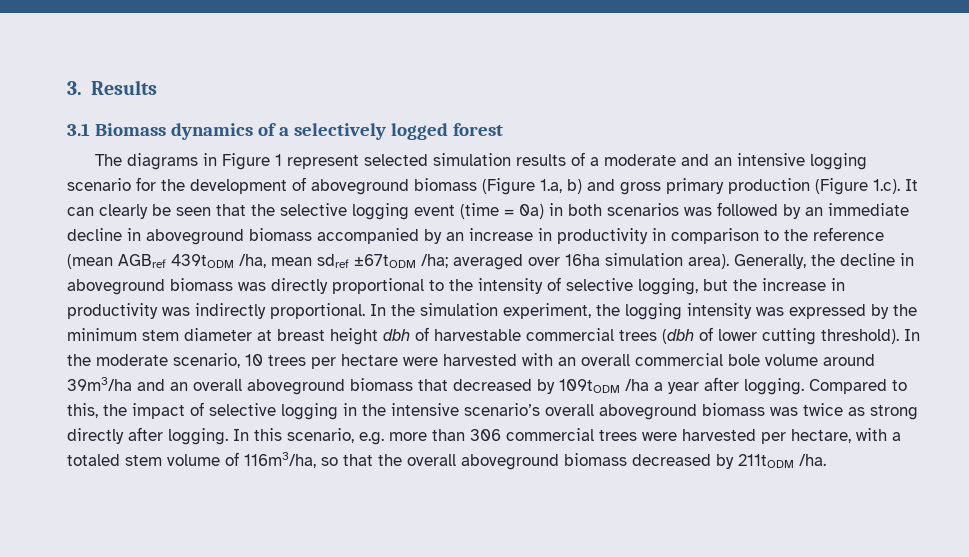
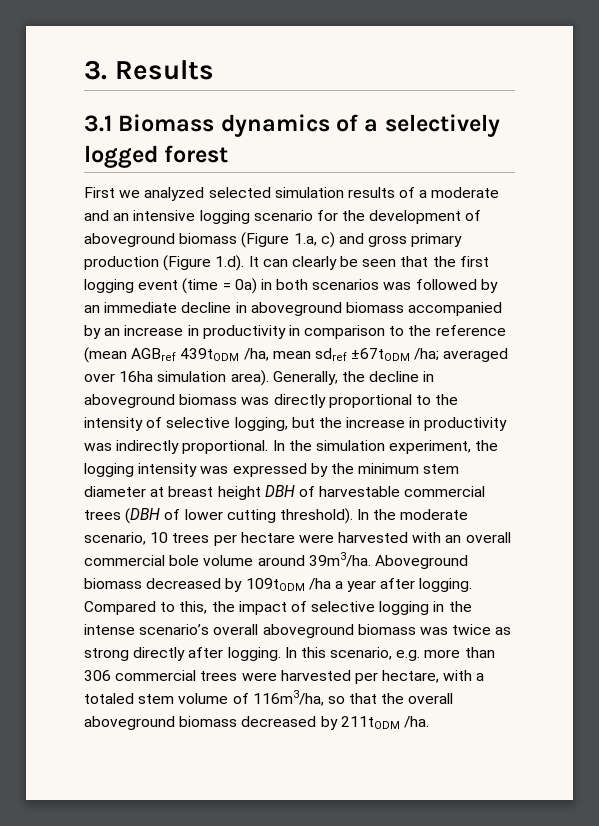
- The diagrams in Figure 1 represent selected simulation results of a moderate and an intensive logging scenario for the development of aboveground biomass (Figure 1.a, b) and gross primary production (Figure 1.c). It can clearly be seen that the selective logging event (time = 0a) in both scenarios was followed by an immediate decline in aboveground biomass accompanied by an increase in productivity in comparison to the reference (mean AGBref 439tODM /ha, mean sdref ±67tODM /ha;
+ First we analyzed selected simulation results of a moderate and an intensive logging scenario for the development of aboveground biomass (Figure 1.a, c) and gross primary production (Figure 1.d). It can clearly be seen that the first logging event (time = 0a) in both scenarios was followed by an immediate decline in aboveground biomass accompanied by an increase in productivity in comparison to the reference (mean AGBref 439tODM /ha, mean sdref ±67tODM /ha;
- In the simulation experiment, the logging intensity was expressed by the minimum stem diameter at breast height dbh of harvestable commercial trees (dbh of lower cutting threshold).
+ In the simulation experiment, the logging intensity was expressed by the minimum stem diameter at breast height DBH of harvestable commercial trees (DBH of lower cutting threshold).
- In the moderate scenario, 10 trees per hectare were harvested with an overall commercial bole volume around 39m3/ha and an overall aboveground biomass that decreased by 109tODM /ha a year after logging.
+ In the moderate scenario, 10 trees per hectare were harvested with an overall commercial bole volume around 39m3/ha. Aboveground biomass decreased by 109tODM /ha a year after logging.
- Compared to this, the impact of selective logging in the intensive scenario’s overall aboveground biomass was twice as strong directly after logging.
+ Compared to this, the impact of selective logging in the intense scenario’s overall aboveground biomass was twice as strong directly after logging.

